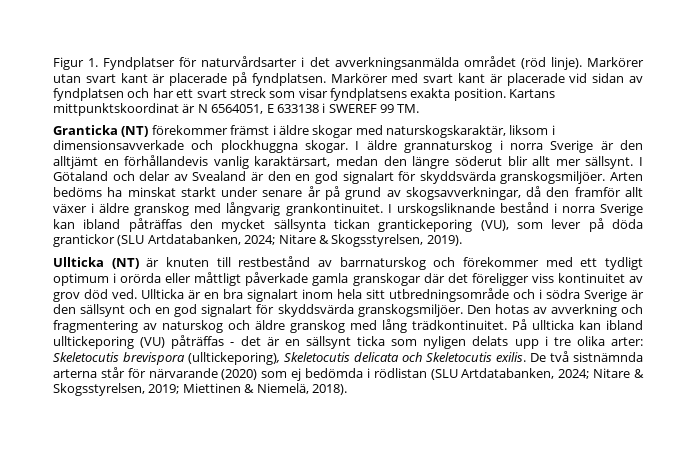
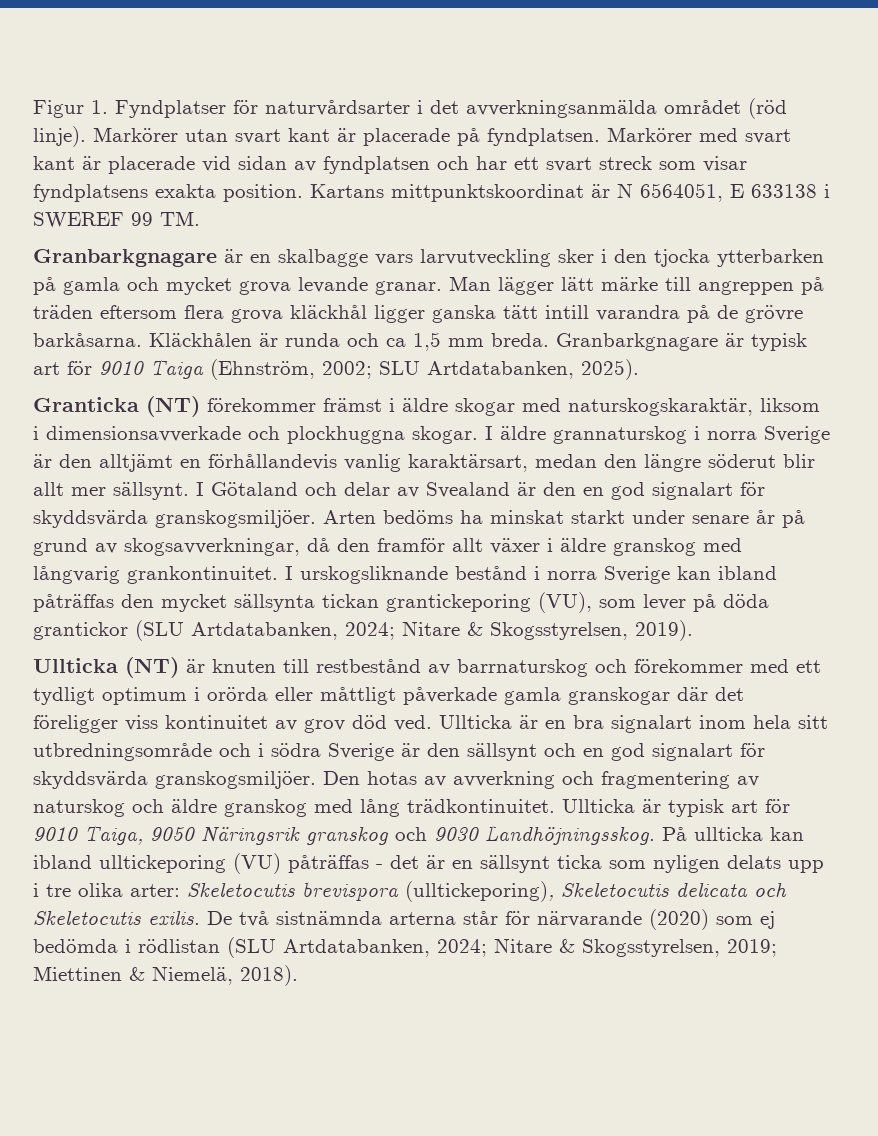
+ Granbarkgnagare är en skalbagge vars larvutveckling sker i den tjocka ytterbarken på gamla och mycket grova levande granar. Man lägger lätt märke till angreppen på träden eftersom flera grova kläckhål ligger ganska tätt intill varandra på de grövre barkåsarna. Kläckhålen är runda och ca 1,5 mm breda. Granbarkgnagare är typisk art för 9010 Taiga (Ehnström, 2002; SLU Artdatabanken, 2025).
+ Ullticka är typisk art för 9010 Taiga, 9050 Näringsrik granskog och 9030 Landhöjningsskog.

